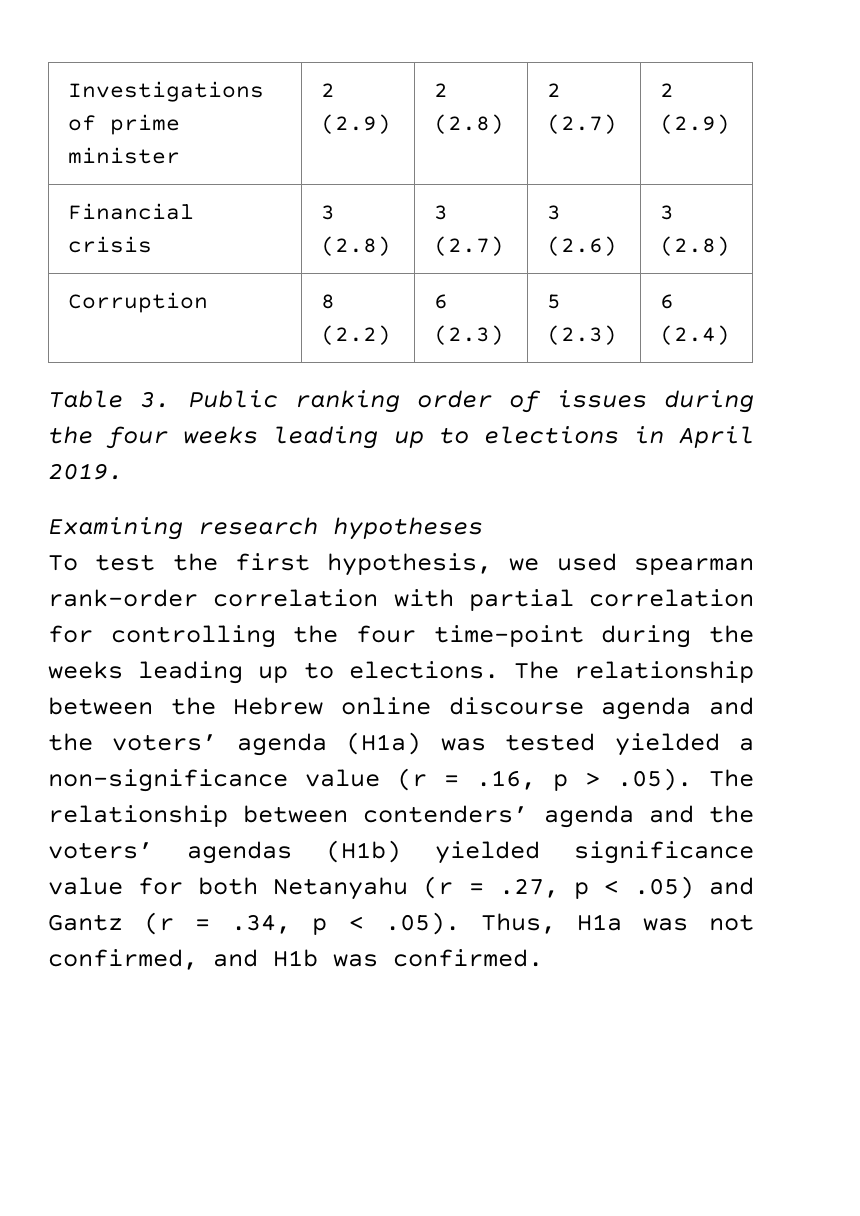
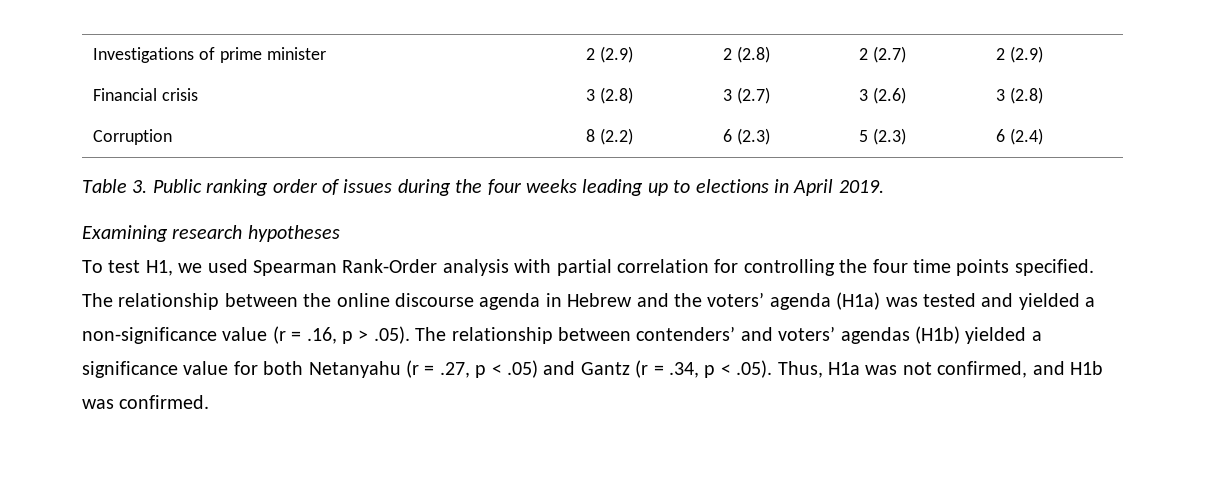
- To test the first hypothesis, we used spearman rank-order correlation with partial correlation for controlling the four time-point during the weeks leading up to elections.
+ To test H1, we used Spearman Rank-Order analysis with partial correlation for controlling the four time points specified.
- The relationship between the Hebrew online discourse agenda and the voters’ agenda (H1a) was tested yielded a non-significance value (r = .16, p > .05). The relationship between contenders’ agenda and the voters’ agendas (H1b) yielded significance value for both Netanyahu (r = .27, p < .05) and Gantz (r = .34, p < .05). Thus, H1a was not confirmed, and H1b was confirmed.
+ The relationship between the online discourse agenda in Hebrew and the voters’ agenda (H1a) was tested and yielded a non-significance value (r = .16, p > .05). The relationship between contenders’ and voters’ agendas (H1b) yielded a significance value for both Netanyahu (r = .27, p < .05) and Gantz (r = .34, p < .05). Thus, H1a was not confirmed, and H1b was confirmed.

